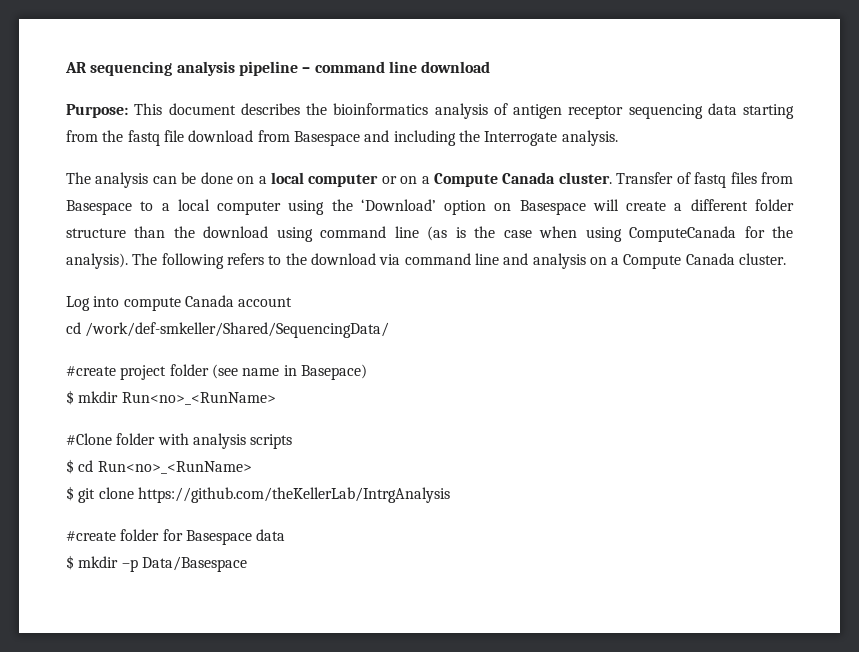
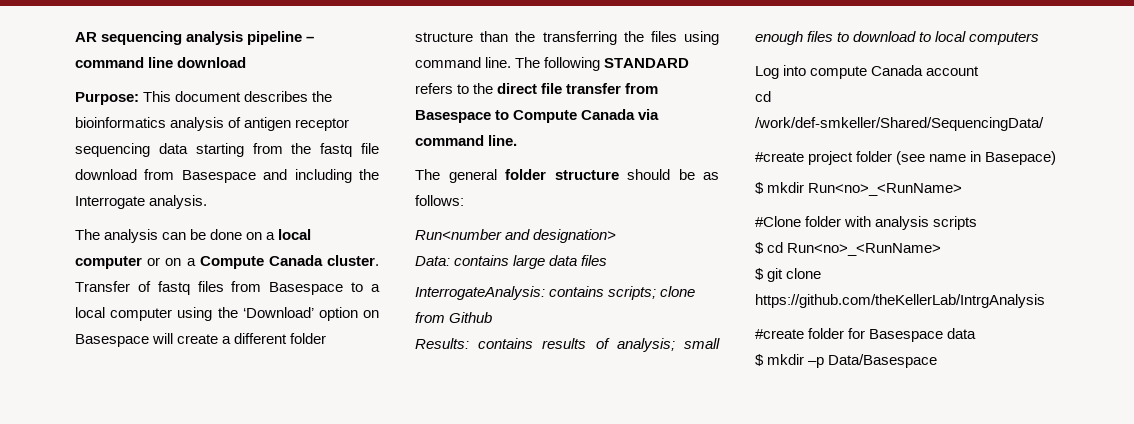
- Transfer of fastq files from Basespace to a local computer using the ‘Download’ option on Basespace will create a different folder structure than the download using command line (as is the case when using ComputeCanada for the analysis).
+ Transfer of fastq files from Basespace to a local computer using the ‘Download’ option on Basespace will create a different folder structure than the transferring the files using command line.
- The following refers to the download via command line and analysis on a Compute Canada cluster.
+ The following STANDARD refers to the direct file transfer from Basespace to Compute Canada via command line.
+ The general folder structure should be as follows:
+ Run<number and designation>
+ Data: contains large data files
+ InterrogateAnalysis: contains scripts; clone from Github
+ Results: contains results of analysis; small enough files to download to local computers

